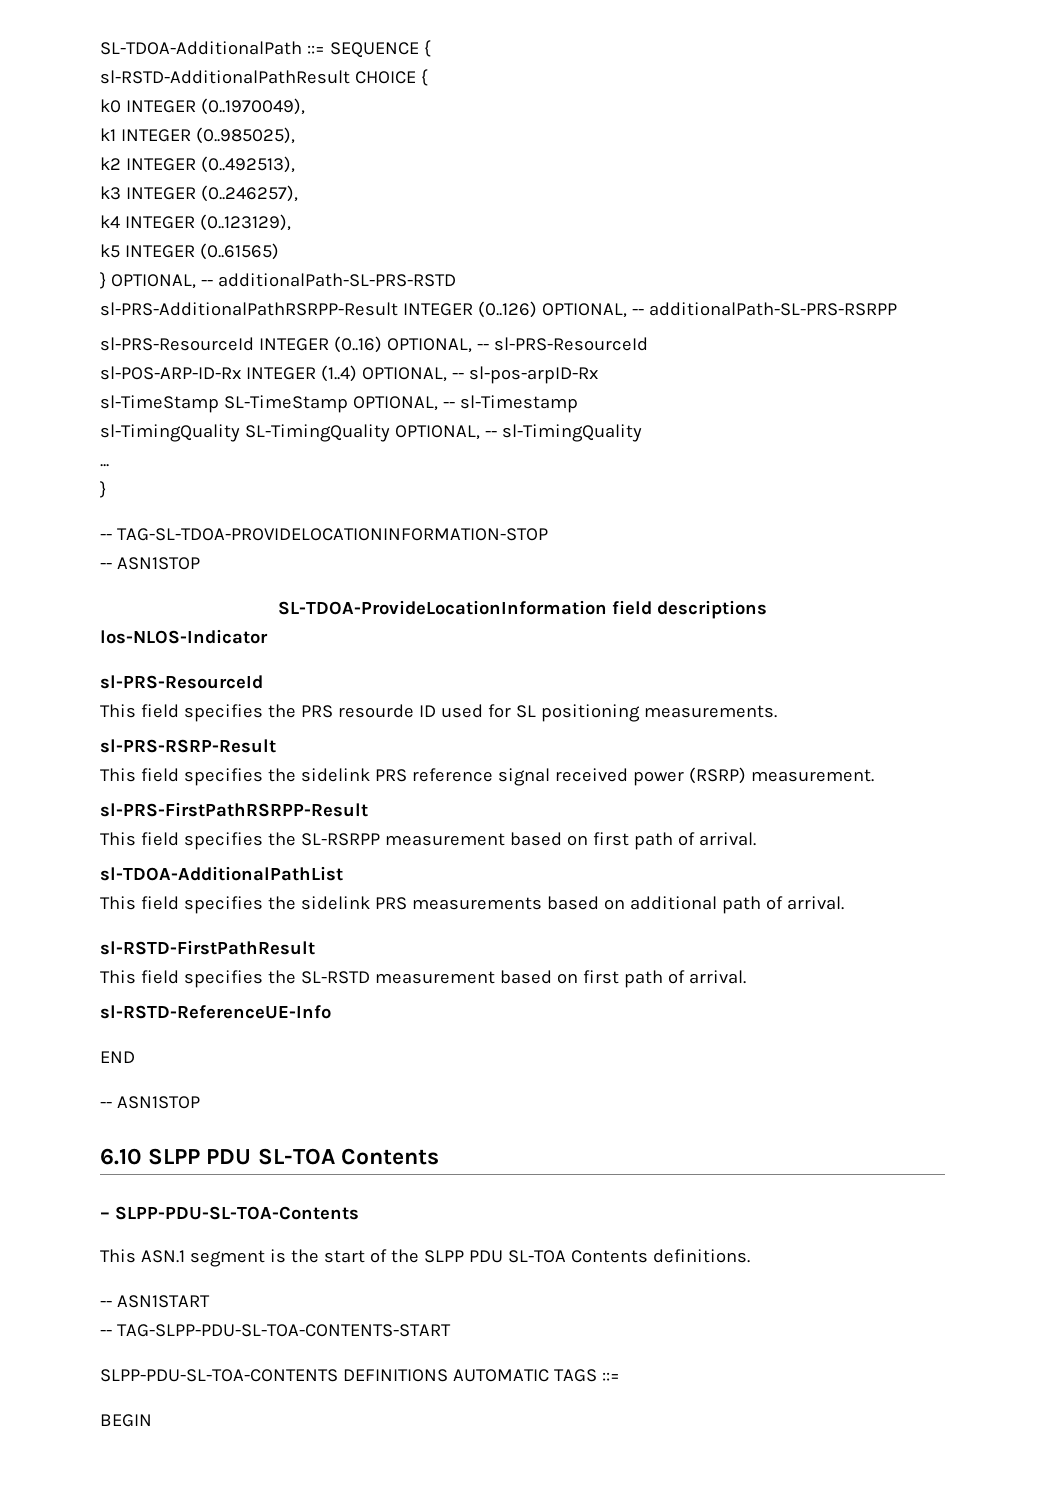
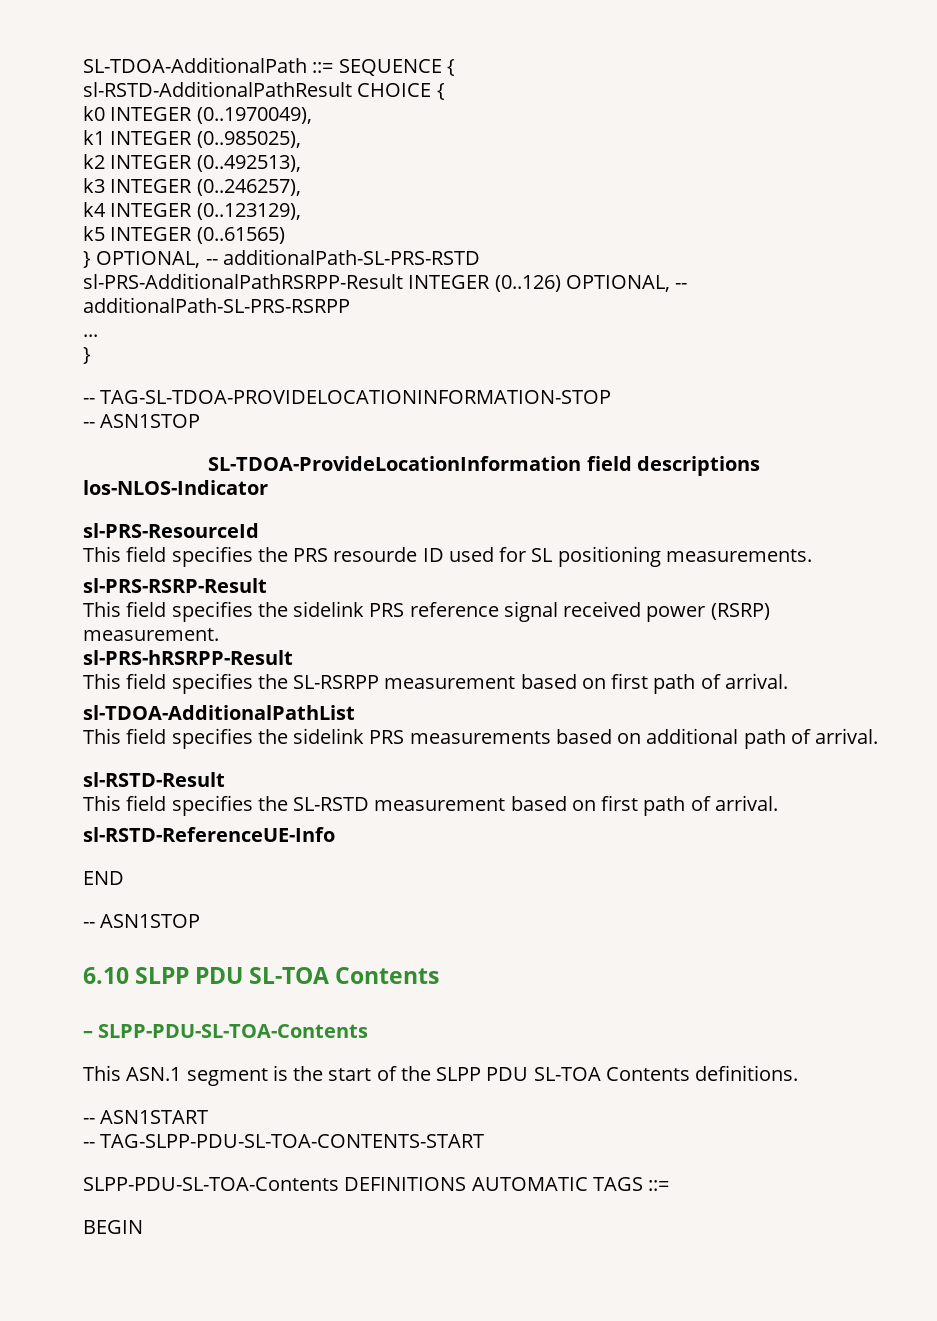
- sl-PRS-ResourceId INTEGER (0..16) OPTIONAL, -- sl-PRS-ResourceId
- sl-POS-ARP-ID-Rx INTEGER (1..4) OPTIONAL, -- sl-pos-arpID-Rx
- sl-TimeStamp SL-TimeStamp OPTIONAL, -- sl-Timestamp
- sl-TimingQuality SL-TimingQuality OPTIONAL, -- sl-TimingQuality
- sl-PRS-FirstPathRSRPP-Result
+ sl-PRS-hRSRPP-Result
- sl-RSTD-FirstPathResult
+ sl-RSTD-Result
- SLPP-PDU-SL-TOA-CONTENTS DEFINITIONS AUTOMATIC TAGS ::=
+ SLPP-PDU-SL-TOA-Contents DEFINITIONS AUTOMATIC TAGS ::=

